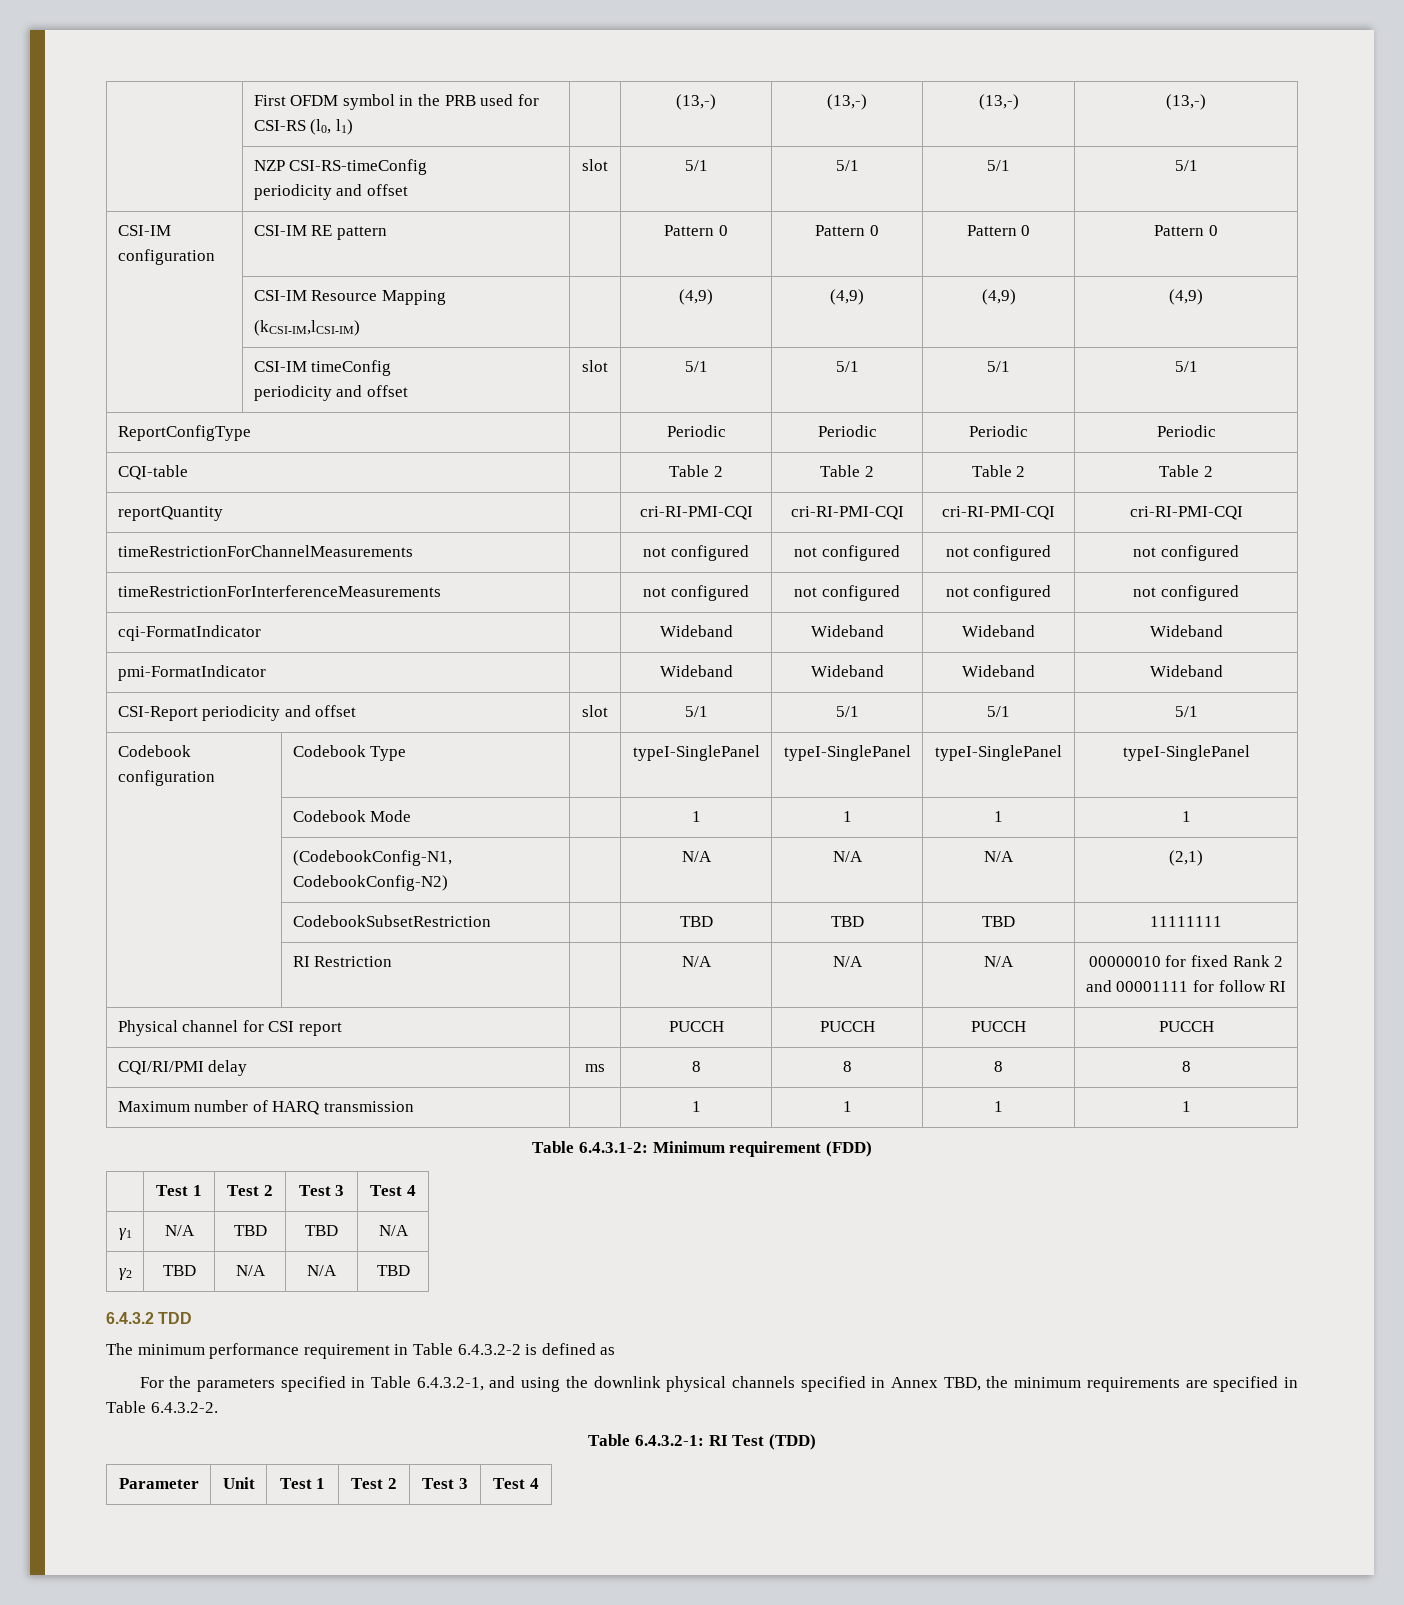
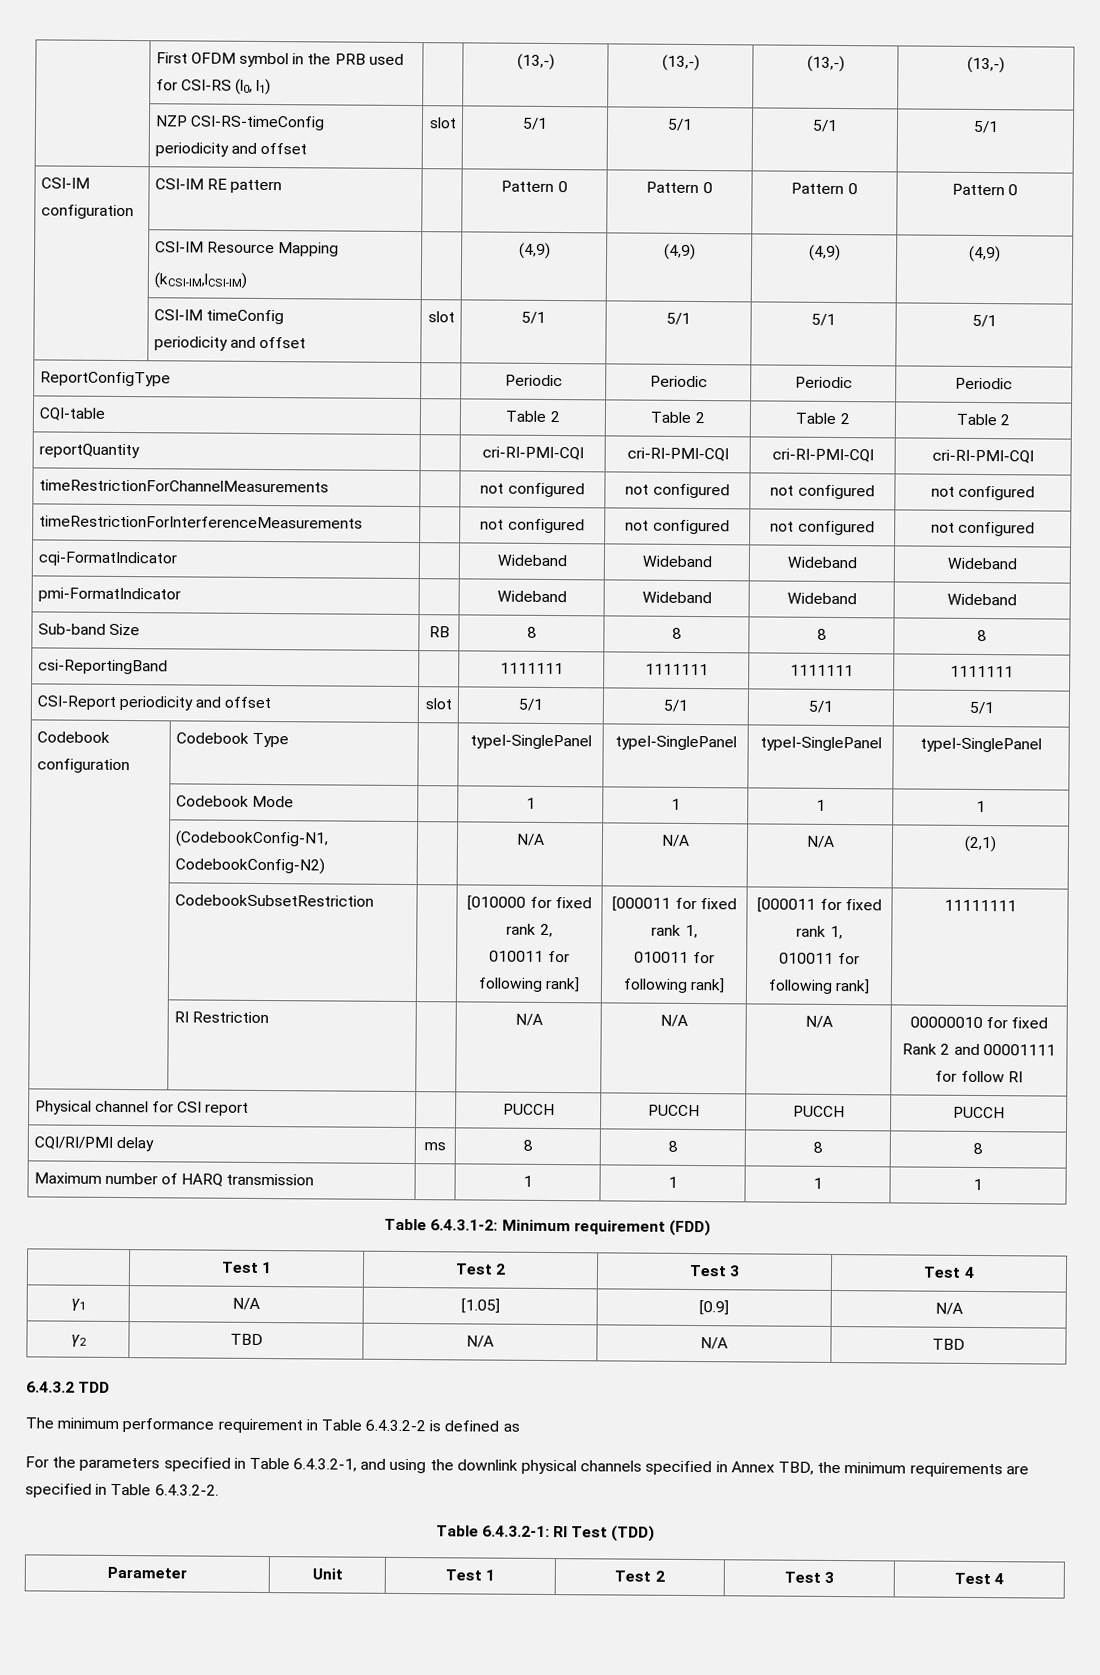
+ Sub-band Size | RB | 8 | 8 | 8 | 8
+ csi-ReportingBand | | 1111111 | 1111111 | 1111111 | 1111111
- | CodebookSubsetRestriction | | TBD | TBD | TBD | 11111111
+ | CodebookSubsetRestriction | | [010000 for fixed rank 2,
+ 010011 for following rank] | [000011 for fixed rank 1,
+ 010011 for following rank] | [000011 for fixed rank 1,
+ 010011 for following rank] | 11111111
- γ1 | N/A | TBD | TBD | N/A
+ γ1 | N/A | [1.05] | [0.9] | N/A

